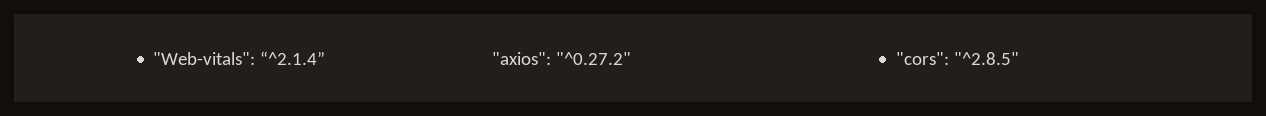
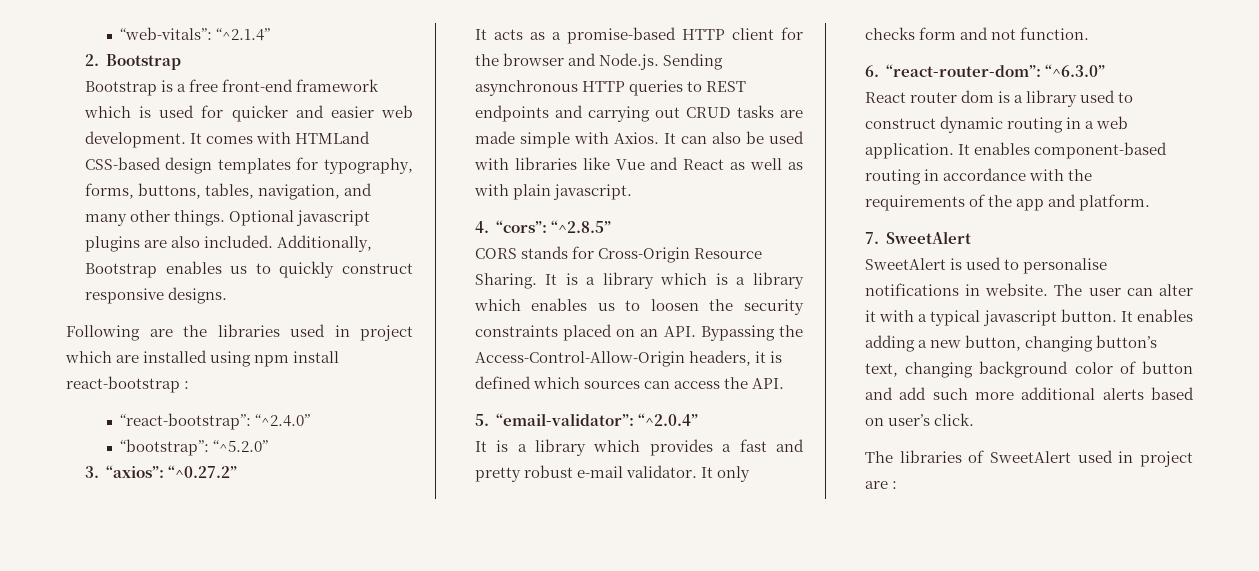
- "Web-vitals": “^2.1.4”
+ “web-vitals”: “^2.1.4”
- "axios": "^0.27.2"
- "cors": "^2.8.5"
+ 2. Bootstrap
+ Bootstrap is a free front-end framework which is used for quicker and easier web development. It comes with HTMLand CSS-based design templates for typography, forms, buttons, tables, navigation, and many other things. Optional javascript plugins are also included. Additionally, Bootstrap enables us to quickly construct responsive designs.
+ Following are the libraries used in project which are installed using npm install react-bootstrap :
+ “react-bootstrap”: “^2.4.0”
+ “bootstrap”: “^5.2.0”
+ 3. “axios”: “^0.27.2”
+ It acts as a promise-based HTTP client for the browser and Node.js. Sending asynchronous HTTP queries to REST endpoints and carrying out CRUD tasks are made simple with Axios. It can also be used with libraries like Vue and React as well as with plain javascript.
+ 4. “cors”: “^2.8.5”
+ CORS stands for Cross-Origin Resource Sharing. It is a library which is a library which enables us to loosen the security constraints placed on an API. Bypassing the Access-Control-Allow-Origin headers, it is defined which sources can access the API.
+ 5. “email-validator”: “^2.0.4”
+ It is a library which provides a fast and pretty robust e-mail validator. It only checks form and not function.
+ 6. “react-router-dom”: “^6.3.0”
+ React router dom is a library used to construct dynamic routing in a web application. It enables component-based routing in accordance with the requirements of the app and platform.
+ 7. SweetAlert
+ SweetAlert is used to personalise notifications in website. The user can alter it with a typical javascript button. It enables adding a new button, changing button’s text, changing background color of button and add such more additional alerts based on user’s click.
+ The libraries of SweetAlert used in project are :

